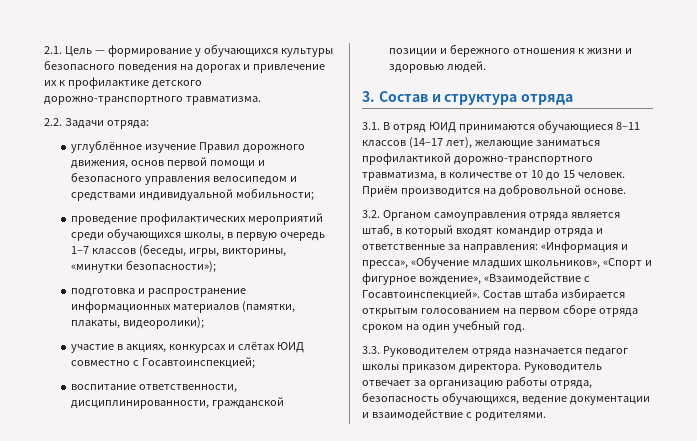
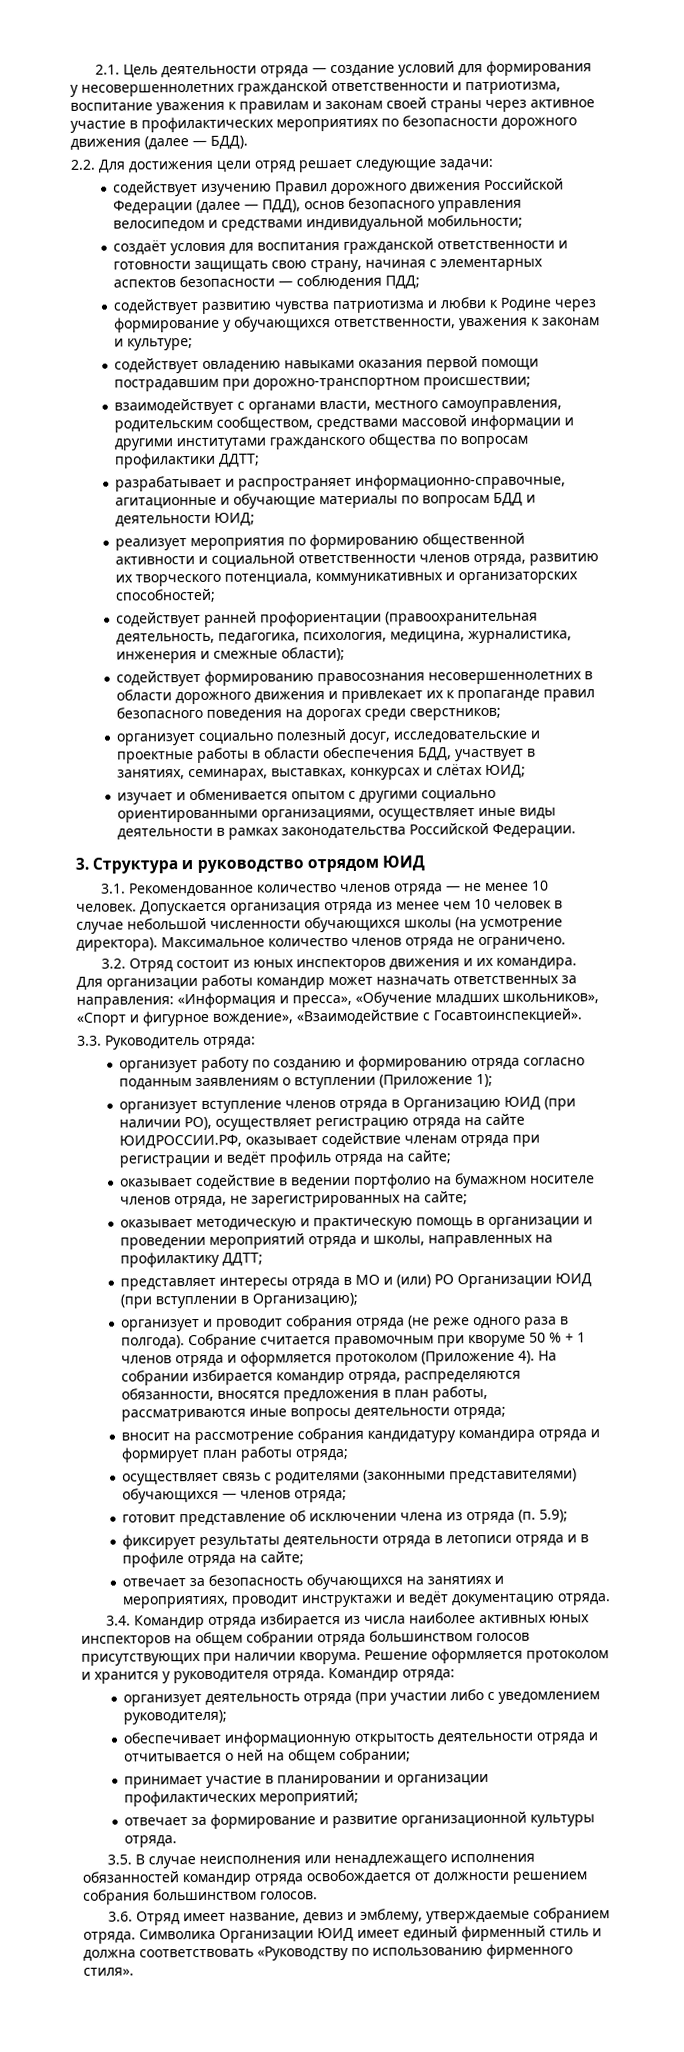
- 2.1. Цель — формирование у обучающихся культуры безопасного поведения на дорогах и привлечение их к профилактике детского дорожно-транспортного травматизма.
- 2.2. Задачи отряда:
- углублённое изучение Правил дорожного движения, основ первой помощи и безопасного управления велосипедом и средствами индивидуальной мобильности;
+ 2.1. Цель деятельности отряда — создание условий для формирования у несовершеннолетних гражданской ответственности и патриотизма, воспитание уважения к правилам и законам своей страны через активное участие в профилактических мероприятиях по безопасности дорожного движения (далее — БДД).
+ 2.2. Для достижения цели отряд решает следующие задачи:
+ содействует изучению Правил дорожного движения Российской Федерации (далее — ПДД), основ безопасного управления велосипедом и средствами индивидуальной мобильности;
- проведение профилактических мероприятий среди обучающихся школы, в первую очередь 1–7 классов (беседы, игры, викторины, «минутки безопасности»);
- подготовка и распространение информационных материалов (памятки, плакаты, видеоролики);
- участие в акциях, конкурсах и слётах ЮИД совместно с Госавтоинспекцией;
- воспитание ответственности, дисциплинированности, гражданской позиции и бережного отношения к жизни и здоровью людей.
- 3. Состав и структура отряда
- 3.1. В отряд ЮИД принимаются обучающиеся 8–11 классов (14–17 лет), желающие заниматься профилактикой дорожно-транспортного травматизма, в количестве от 10 до 15 человек. Приём производится на добровольной основе.
- 3.2. Органом самоуправления отряда является штаб, в который входят командир отряда и ответственные за направления: «Информация и пресса», «Обучение младших школьников», «Спорт и фигурное вождение», «Взаимодействие с Госавтоинспекцией». Состав штаба избирается открытым голосованием на первом сборе отряда сроком на один учебный год.
- 3.3. Руководителем отряда назначается педагог школы приказом директора. Руководитель отвечает за организацию работы отряда, безопасность обучающихся, ведение документации и взаимодействие с родителями.
+ создаёт условия для воспитания гражданской ответственности и готовности защищать свою страну, начиная с элементарных аспектов безопасности — соблюдения ПДД;
+ содействует развитию чувства патриотизма и любви к Родине через формирование у обучающихся ответственности, уважения к законам и культуре;
+ содействует овладению навыками оказания первой помощи пострадавшим при дорожно-транспортном происшествии;
+ взаимодействует с органами власти, местного самоуправления, родительским сообществом, средствами массовой информации и другими институтами гражданского общества по вопросам профилактики ДДТТ;
+ разрабатывает и распространяет информационно-справочные, агитационные и обучающие материалы по вопросам БДД и деятельности ЮИД;
+ реализует мероприятия по формированию общественной активности и социальной ответственности членов отряда, развитию их творческого потенциала, коммуникативных и организаторских способностей;
+ содействует ранней профориентации (правоохранительная деятельность, педагогика, психология, медицина, журналистика, инженерия и смежные области);
+ содействует формированию правосознания несовершеннолетних в области дорожного движения и привлекает их к пропаганде правил безопасного поведения на дорогах среди сверстников;
+ организует социально полезный досуг, исследовательские и проектные работы в области обеспечения БДД, участвует в занятиях, семинарах, выставках, конкурсах и слётах ЮИД;
+ изучает и обменивается опытом с другими социально ориентированными организациями, осуществляет иные виды деятельности в рамках законодательства Российской Федерации.
+ 3. Структура и руководство отрядом ЮИД
+ 3.1. Рекомендованное количество членов отряда — не менее 10 человек. Допускается организация отряда из менее чем 10 человек в случае небольшой численности обучающихся школы (на усмотрение директора). Максимальное количество членов отряда не ограничено.
+ 3.2. Отряд состоит из юных инспекторов движения и их командира. Для организации работы командир может назначать ответственных за направления: «Информация и пресса», «Обучение младших школьников», «Спорт и фигурное вождение», «Взаимодействие с Госавтоинспекцией».
+ 3.3. Руководитель отряда:
+ организует работу по созданию и формированию отряда согласно поданным заявлениям о вступлении (Приложение 1);
+ организует вступление членов отряда в Организацию ЮИД (при наличии РО), осуществляет регистрацию отряда на сайте ЮИДРОССИИ.РФ, оказывает содействие членам отряда при регистрации и ведёт профиль отряда на сайте;
+ оказывает содействие в ведении портфолио на бумажном носителе членов отряда, не зарегистрированных на сайте;
+ оказывает методическую и практическую помощь в организации и проведении мероприятий отряда и школы, направленных на профилактику ДДТТ;
+ представляет интересы отряда в МО и (или) РО Организации ЮИД (при вступлении в Организацию);
+ организует и проводит собрания отряда (не реже одного раза в полгода). Собрание считается правомочным при кворуме 50 % + 1 членов отряда и оформляется протоколом (Приложение 4). На собрании избирается командир отряда, распределяются обязанности, вносятся предложения в план работы, рассматриваются иные вопросы деятельности отряда;
+ вносит на рассмотрение собрания кандидатуру командира отряда и формирует план работы отряда;
+ осуществляет связь с родителями (законными представителями) обучающихся — членов отряда;
+ готовит представление об исключении члена из отряда (п. 5.9);
+ фиксирует результаты деятельности отряда в летописи отряда и в профиле отряда на сайте;
+ отвечает за безопасность обучающихся на занятиях и мероприятиях, проводит инструктажи и ведёт документацию отряда.
+ 3.4. Командир отряда избирается из числа наиболее активных юных инспекторов на общем собрании отряда большинством голосов присутствующих при наличии кворума. Решение оформляется протоколом и хранится у руководителя отряда. Командир отряда:
+ организует деятельность отряда (при участии либо с уведомлением руководителя);
+ обеспечивает информационную открытость деятельности отряда и отчитывается о ней на общем собрании;
+ принимает участие в планировании и организации профилактических мероприятий;
+ отвечает за формирование и развитие организационной культуры отряда.
+ 3.5. В случае неисполнения или ненадлежащего исполнения обязанностей командир отряда освобождается от должности решением собрания большинством голосов.
+ 3.6. Отряд имеет название, девиз и эмблему, утверждаемые собранием отряда. Символика Организации ЮИД имеет единый фирменный стиль и должна соответствовать «Руководству по использованию фирменного стиля».

